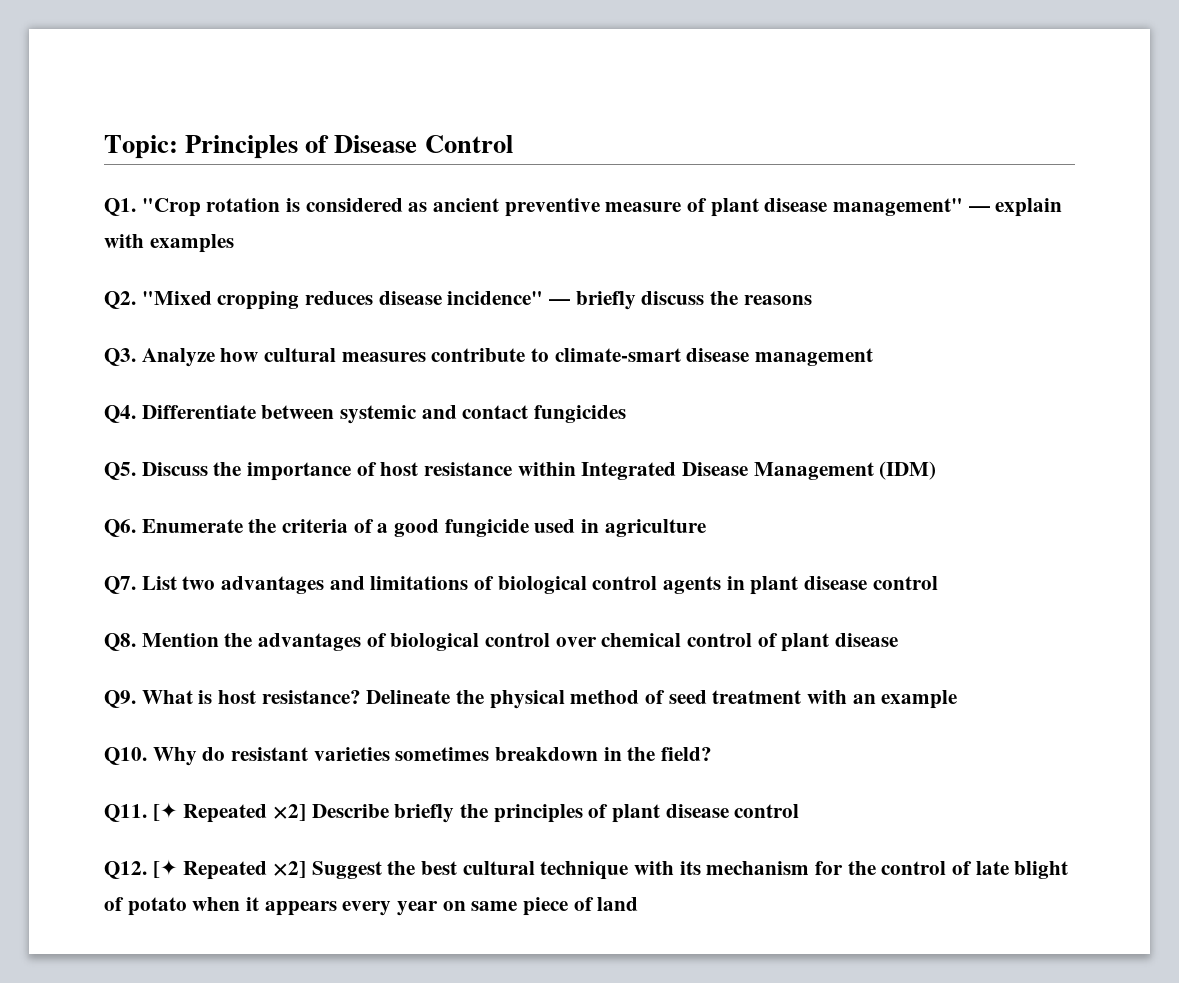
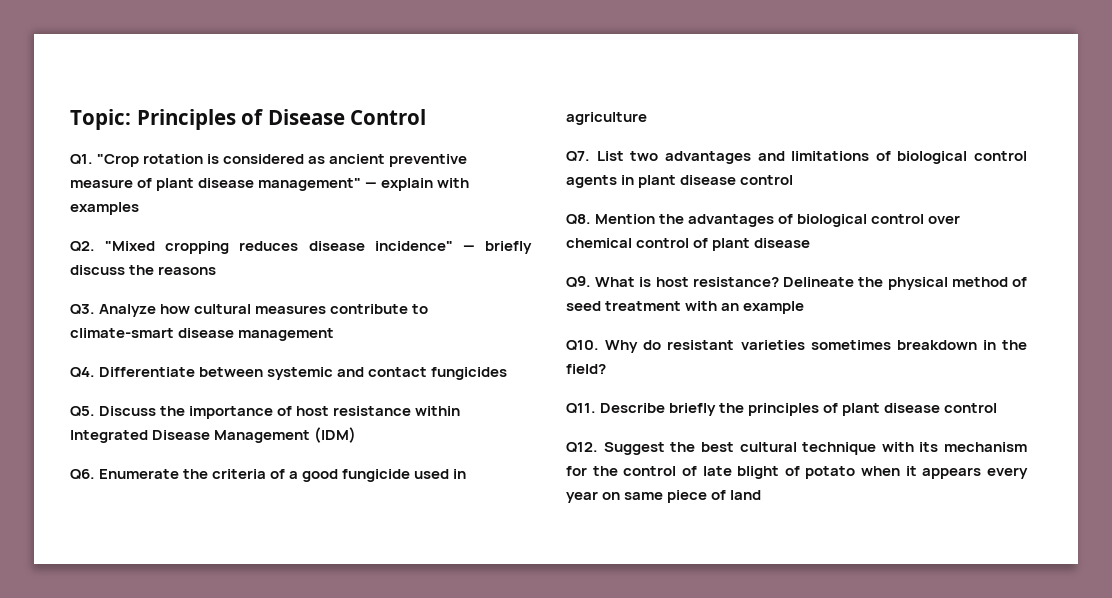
- Q11. [✦ Repeated ×2] Describe briefly the principles of plant disease control
+ Q11. Describe briefly the principles of plant disease control
- Q12. [✦ Repeated ×2] Suggest the best cultural technique with its mechanism for the control of late blight of potato when it appears every year on same piece of land
+ Q12. Suggest the best cultural technique with its mechanism for the control of late blight of potato when it appears every year on same piece of land

